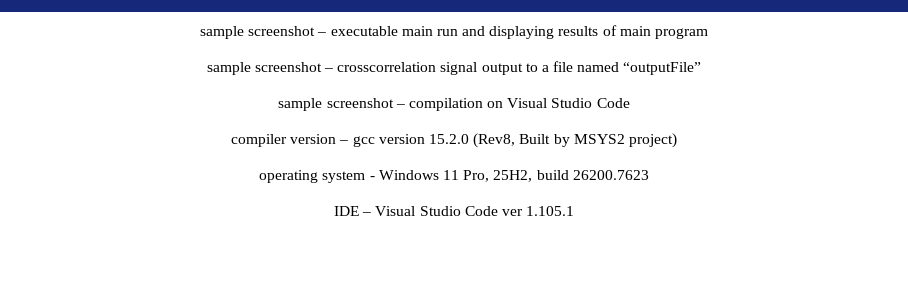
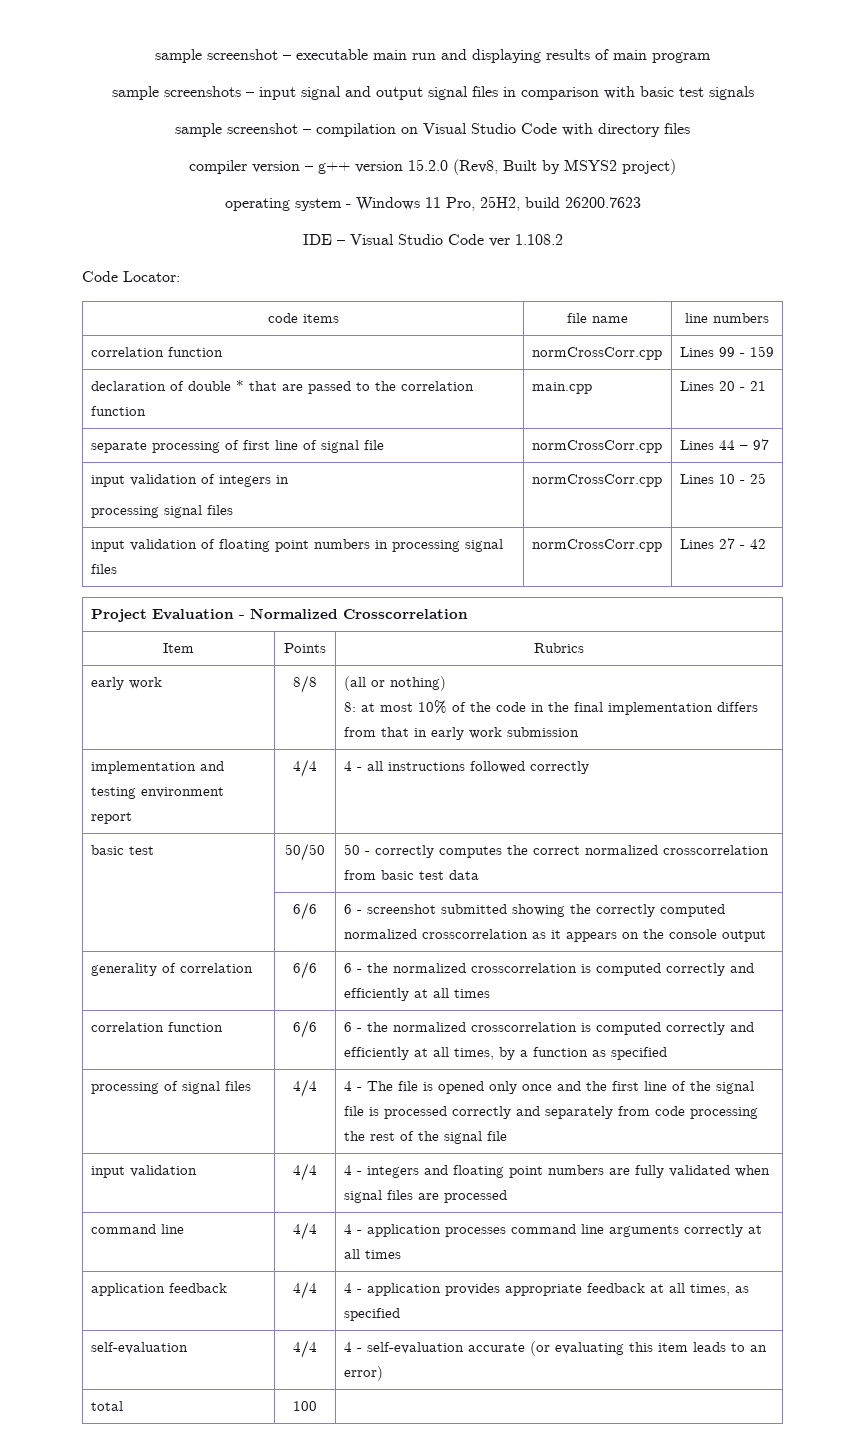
- sample screenshot – crosscorrelation signal output to a file named “outputFile”
+ sample screenshots – input signal and output signal files in comparison with basic test signals
- sample screenshot – compilation on Visual Studio Code
+ sample screenshot – compilation on Visual Studio Code with directory files
- compiler version – gcc version 15.2.0 (Rev8, Built by MSYS2 project)
+ compiler version – g++ version 15.2.0 (Rev8, Built by MSYS2 project)
- IDE – Visual Studio Code ver 1.105.1
+ IDE – Visual Studio Code ver 1.108.2
+ Code Locator:
+ code items | file name | line numbers
+ correlation function | normCrossCorr.cpp | Lines 99 - 159
+ declaration of double * that are passed to the correlation function | main.cpp | Lines 20 - 21
+ separate processing of first line of signal file | normCrossCorr.cpp | Lines 44 – 97
+ input validation of integers in
+ processing signal files | normCrossCorr.cpp | Lines 10 - 25
+ input validation of floating point numbers in processing signal files | normCrossCorr.cpp | Lines 27 - 42
+ Project Evaluation - Normalized Crosscorrelation
+ Item | Points | Rubrics
+ early work | 8/8 | (all or nothing)
+ 8: at most 10% of the code in the final implementation differs from that in early work submission
+ implementation and testing environment report | 4/4 | 4 - all instructions followed correctly
+ basic test | 50/50 | 50 - correctly computes the correct normalized crosscorrelation from basic test data
+ | 6/6 | 6 - screenshot submitted showing the correctly computed normalized crosscorrelation as it appears on the console output
+ generality of correlation | 6/6 | 6 - the normalized crosscorrelation is computed correctly and efficiently at all times
+ correlation function | 6/6 | 6 - the normalized crosscorrelation is computed correctly and efficiently at all times, by a function as specified
+ processing of signal files | 4/4 | 4 - The file is opened only once and the first line of the signal file is processed correctly and separately from code processing the rest of the signal file
+ input validation | 4/4 | 4 - integers and floating point numbers are fully validated when signal files are processed
+ command line | 4/4 | 4 - application processes command line arguments correctly at all times
+ application feedback | 4/4 | 4 - application provides appropriate feedback at all times, as specified
+ self-evaluation | 4/4 | 4 - self-evaluation accurate (or evaluating this item leads to an error)
+ total | 100 |

